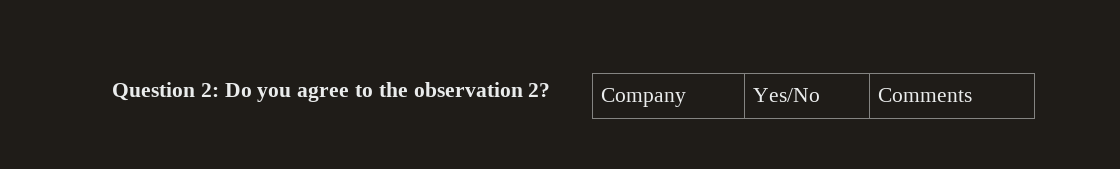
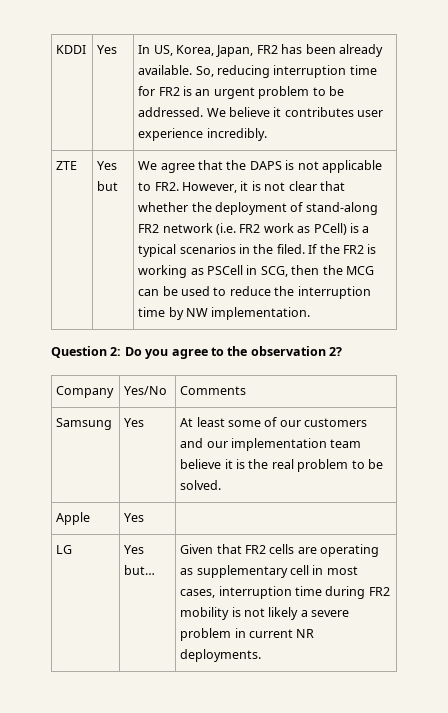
+ KDDI | Yes | In US, Korea, Japan, FR2 has been already available. So, reducing interruption time for FR2 is an urgent problem to be addressed. We believe it contributes user experience incredibly.
+ ZTE | Yes but | We agree that the DAPS is not applicable to FR2. However, it is not clear that whether the deployment of stand-along FR2 network (i.e. FR2 work as PCell) is a typical scenarios in the filed. If the FR2 is working as PSCell in SCG, then the MCG can be used to reduce the interruption time by NW implementation.
+ Samsung | Yes | At least some of our customers and our implementation team believe it is the real problem to be solved.
+ Apple | Yes |
+ LG | Yes but… | Given that FR2 cells are operating as supplementary cell in most cases, interruption time during FR2 mobility is not likely a severe problem in current NR deployments.

